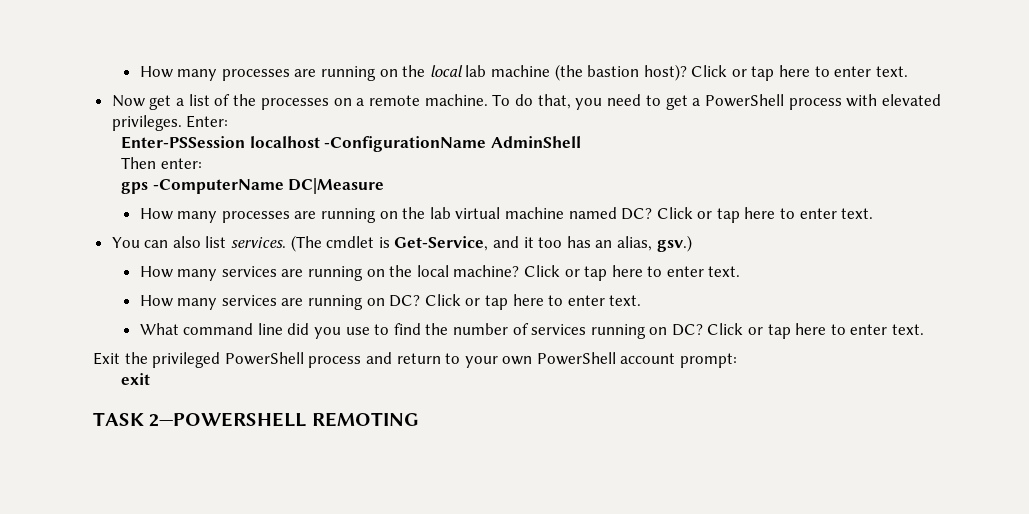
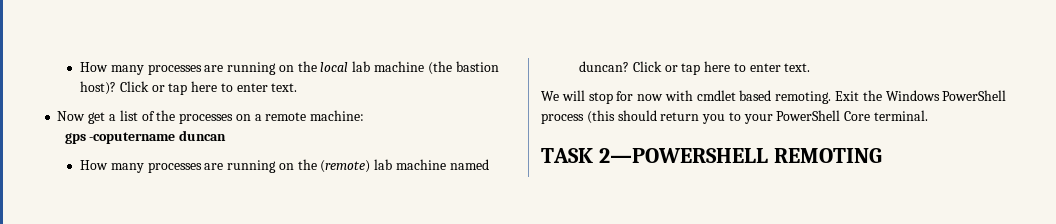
- Now get a list of the processes on a remote machine. To do that, you need to get a PowerShell process with elevated privileges. Enter:
- Enter-PSSession localhost -ConfigurationName AdminShell
- Then enter:
+ Now get a list of the processes on a remote machine:
- gps -ComputerName DC|Measure
- How many processes are running on the lab virtual machine named DC? Click or tap here to enter text.
- You can also list services. (The cmdlet is Get-Service, and it too has an alias, gsv.)
- How many services are running on the local machine? Click or tap here to enter text.
- How many services are running on DC? Click or tap here to enter text.
- What command line did you use to find the number of services running on DC? Click or tap here to enter text.
- Exit the privileged PowerShell process and return to your own PowerShell account prompt:
- exit
+ gps -coputername duncan
+ How many processes are running on the (remote) lab machine named duncan? Click or tap here to enter text.
+ We will stop for now with cmdlet based remoting. Exit the Windows PowerShell process (this should return you to your PowerShell Core terminal.

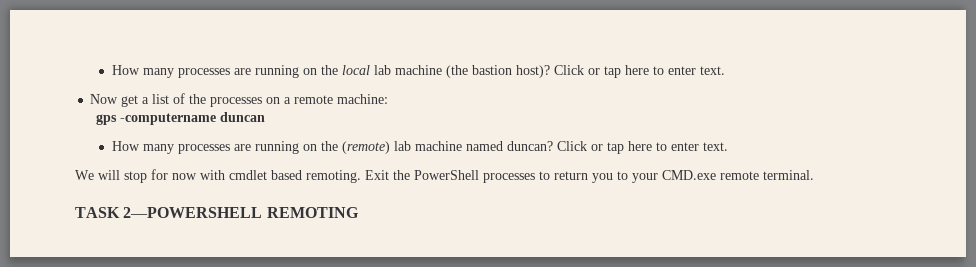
- gps -coputername duncan
+ gps -computername duncan
- Exit the Windows PowerShell process (this should return you to your PowerShell Core terminal.
+ Exit the PowerShell processes to return you to your CMD.exe remote terminal.

